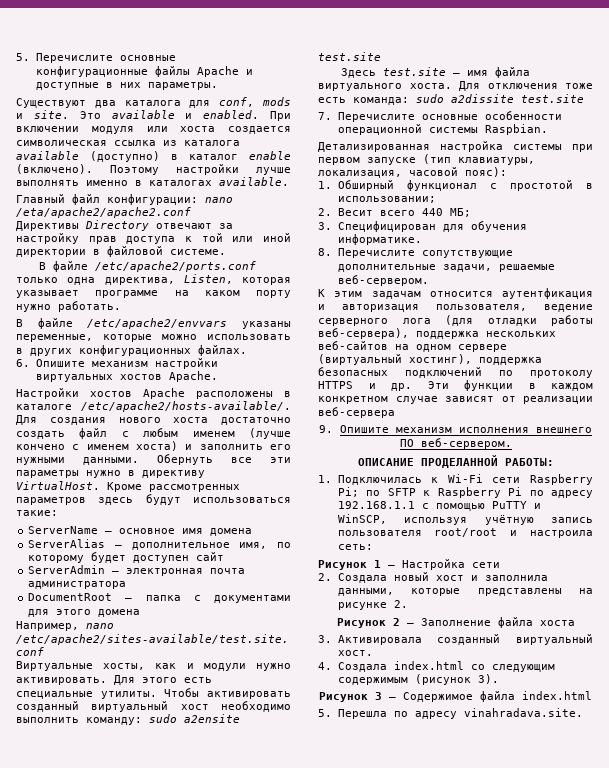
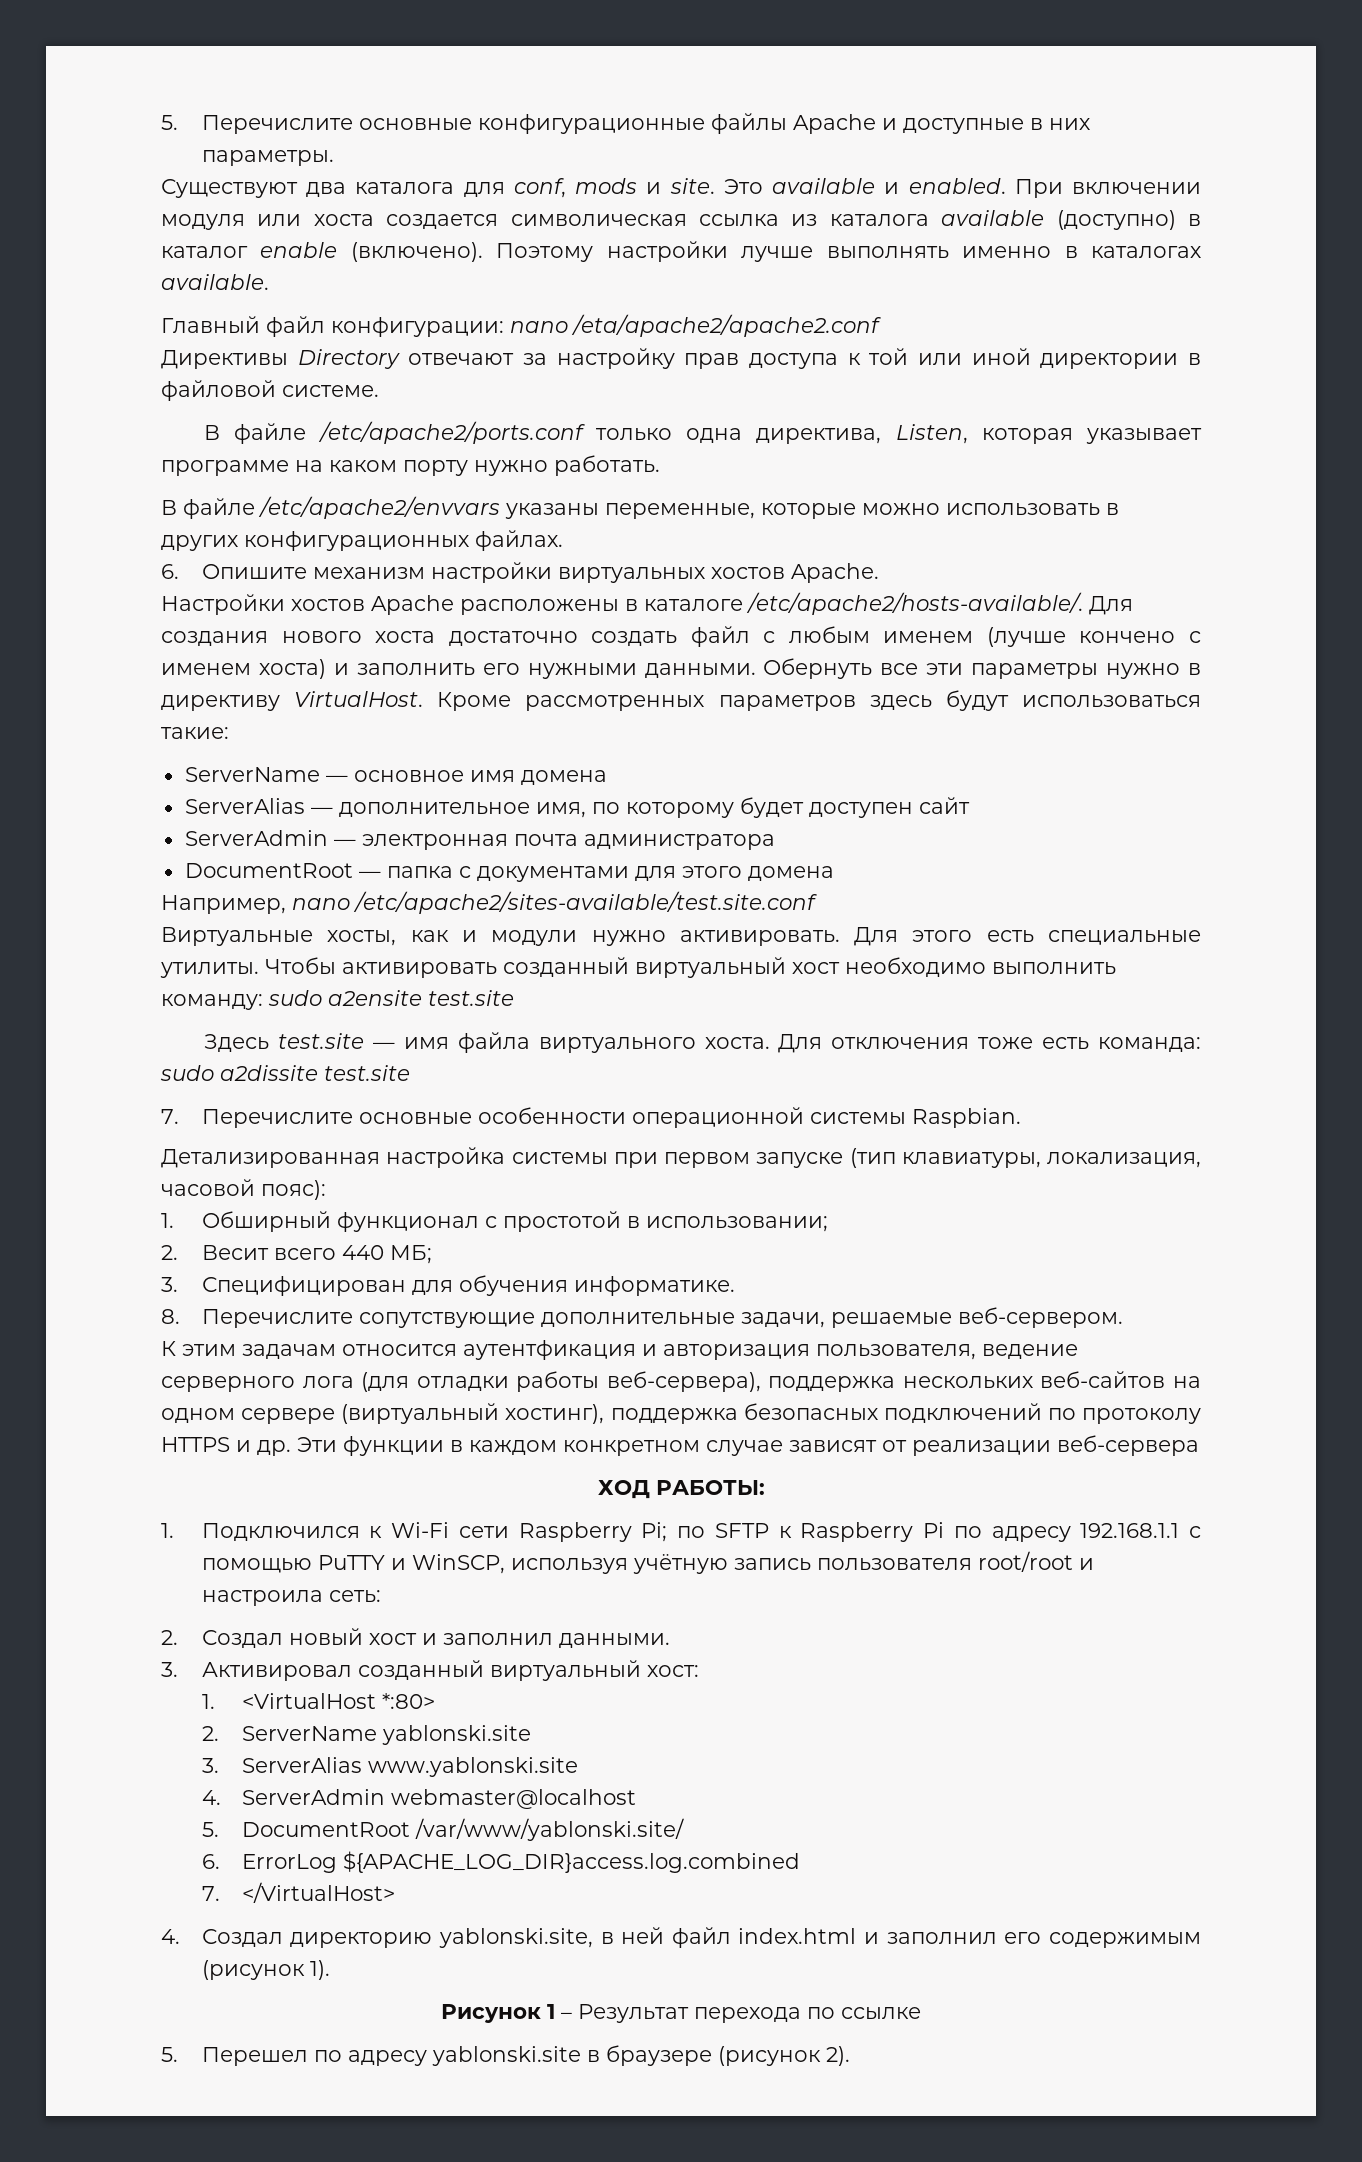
- 9. Опишите механизм исполнения внешнего ПО веб-сервером.
- ОПИСАНИЕ ПРОДЕЛАННОЙ РАБОТЫ:
+ ХОД РАБОТЫ:
- 1. Подключилась к Wi-Fi сети Raspberry Pi; по SFTP к Raspberry Pi по адресу 192.168.1.1 с помощью PuTTY и WinSCP, используя учётную запись пользователя root/root и настроила сеть:
+ 1. Подключился к Wi-Fi сети Raspberry Pi; по SFTP к Raspberry Pi по адресу 192.168.1.1 с помощью PuTTY и WinSCP, используя учётную запись пользователя root/root и настроила сеть:
- Рисунок 1 – Настройка сети
- 2. Создала новый хост и заполнила данными, которые представлены на рисунке 2.
- Рисунок 2 – Заполнение файла хоста
- 3. Активировала созданный виртуальный хост.
- 4. Создала index.html со следующим содержимым (рисунок 3).
- Рисунок 3 – Содержимое файла index.html
- 5. Перешла по адресу vinahradava.site.
+ 2. Создал новый хост и заполнил данными.
+ 3. Активировал созданный виртуальный хост:
+ 1. <VirtualHost *:80>
+ 2. ServerName yablonski.site
+ 3. ServerAlias www.yablonski.site
+ 4. ServerAdmin webmaster@localhost
+ 5. DocumentRoot /var/www/yablonski.site/
+ 6. ErrorLog ${APACHE_LOG_DIR}access.log.combined
+ 7. </VirtualHost>
+ 4. Создал директорию yablonski.site, в ней файл index.html и заполнил его содержимым (рисунок 1).
+ Рисунок 1 – Результат перехода по ссылке
+ 5. Перешел по адресу yablonski.site в браузере (рисунок 2).

